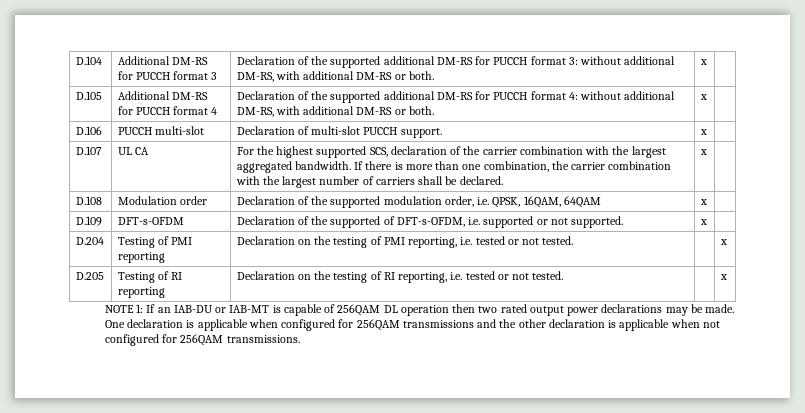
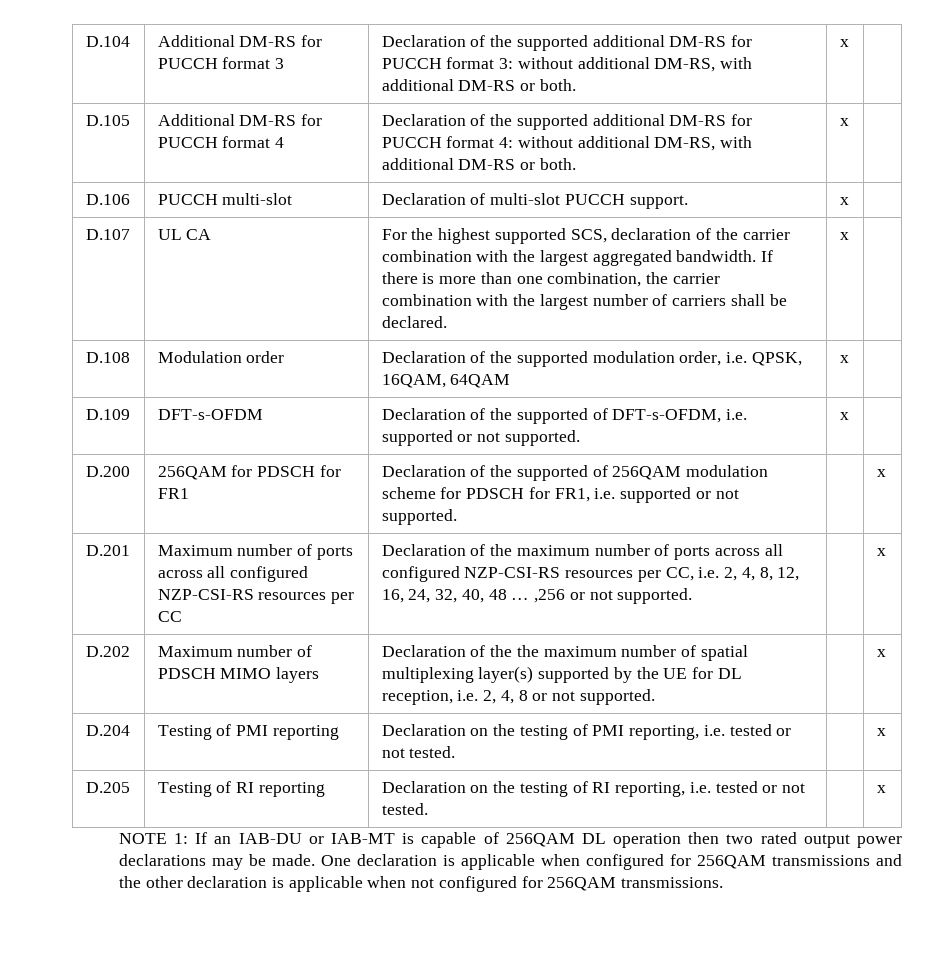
+ D.200 | 256QAM for PDSCH for FR1 | Declaration of the supported of 256QAM modulation scheme for PDSCH for FR1, i.e. supported or not supported. | | x
+ D.201 | Maximum number of ports across all configured NZP-CSI-RS resources per CC | Declaration of the maximum number of ports across all configured NZP-CSI-RS resources per CC, i.e. 2, 4, 8, 12, 16, 24, 32, 40, 48 … ,256 or not supported. | | x
+ D.202 | Maximum number of PDSCH MIMO layers | Declaration of the the maximum number of spatial multiplexing layer(s) supported by the UE for DL reception, i.e. 2, 4, 8 or not supported. | | x

